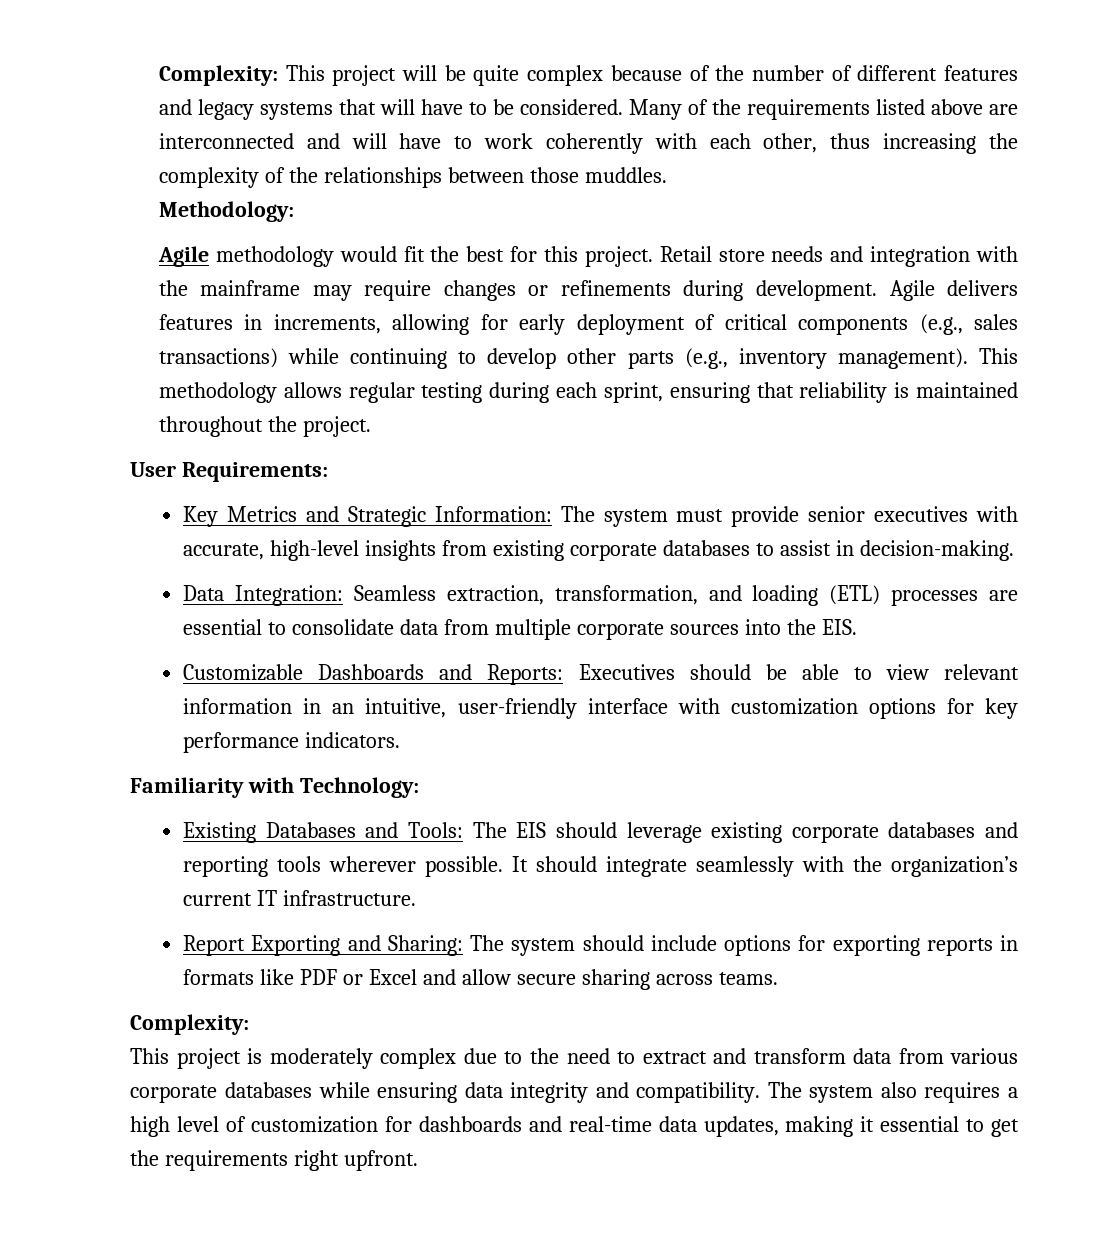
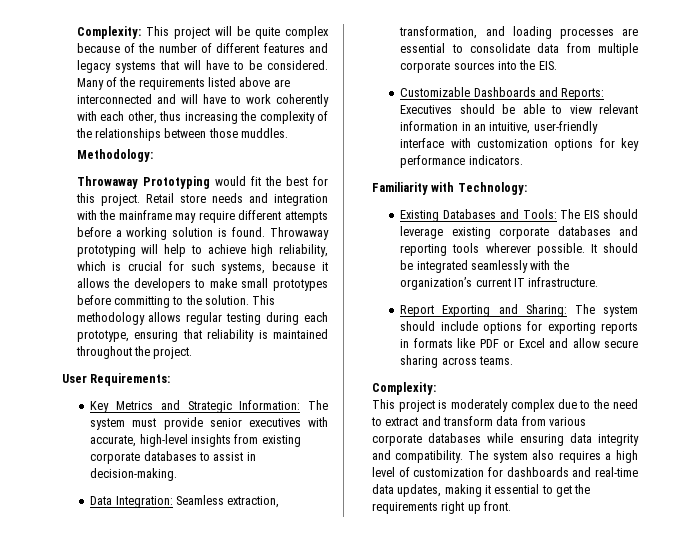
- Agile methodology would fit the best for this project.
+ Throwaway Prototyping would fit the best for this project.
- Retail store needs and integration with the mainframe may require changes or refinements during development. Agile delivers features in increments, allowing for early deployment of critical components (e.g., sales transactions) while continuing to develop other parts (e.g., inventory management).
+ Retail store needs and integration with the mainframe may require different attempts before a working solution is found. Throwaway prototyping will help to achieve high reliability, which is crucial for such systems, because it allows the developers to make small prototypes before committing to the solution.
- This methodology allows regular testing during each sprint, ensuring that reliability is maintained throughout the project.
+ This methodology allows regular testing during each prototype, ensuring that reliability is maintained throughout the project.
- Data Integration: Seamless extraction, transformation, and loading (ETL) processes are essential to consolidate data from multiple corporate sources into the EIS.
+ Data Integration: Seamless extraction, transformation, and loading processes are essential to consolidate data from multiple corporate sources into the EIS.
- It should integrate seamlessly with the organization’s current IT infrastructure.
+ It should be integrated seamlessly with the organization’s current IT infrastructure.
- The system also requires a high level of customization for dashboards and real-time data updates, making it essential to get the requirements right upfront.
+ The system also requires a high level of customization for dashboards and real-time data updates, making it essential to get the requirements right up front.

